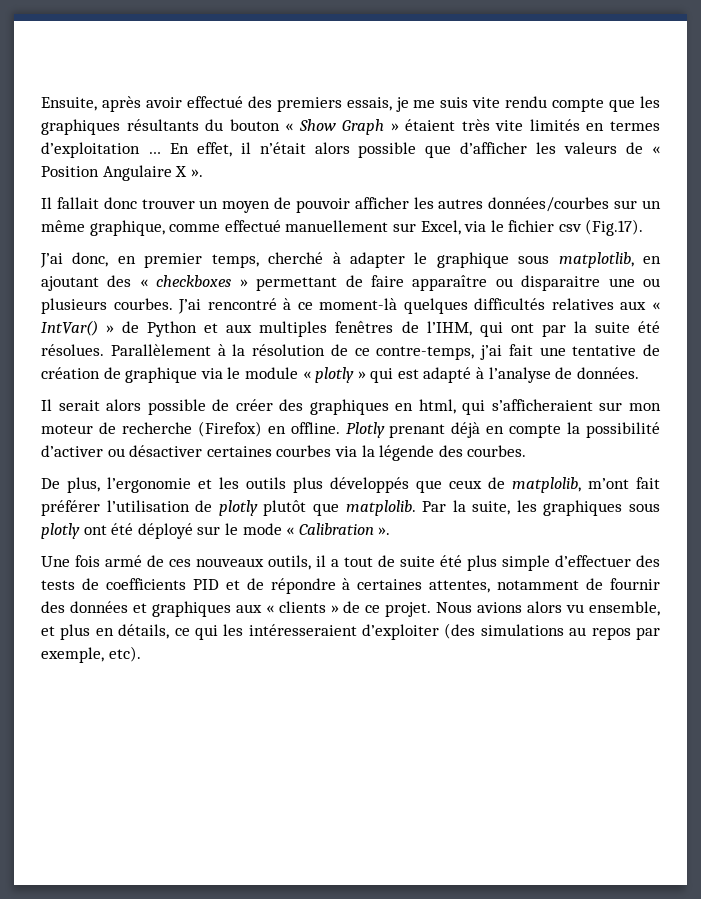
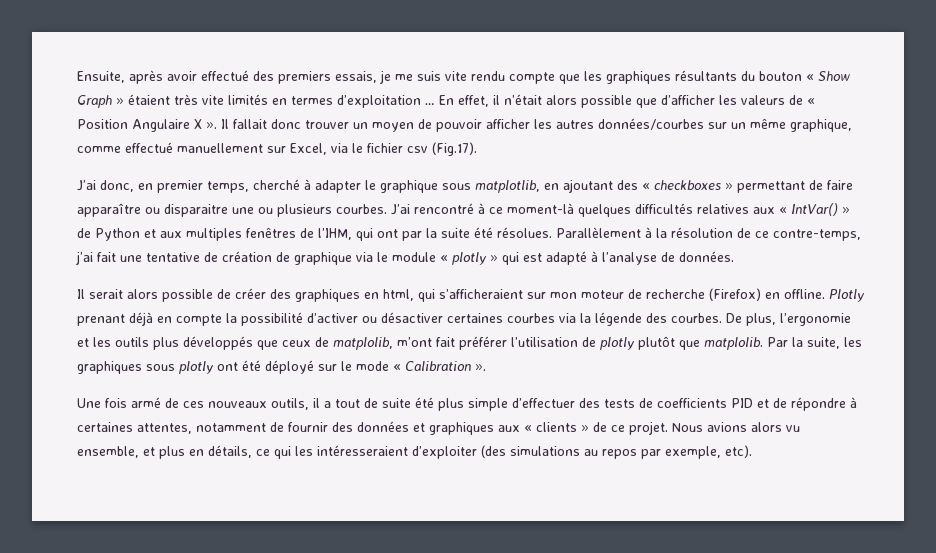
- En effet, il n’était alors possible que d’afficher les valeurs de « Position Angulaire X ».
- Il fallait donc trouver un moyen de pouvoir afficher les autres données/courbes sur un même graphique, comme effectué manuellement sur Excel, via le fichier csv (Fig.17).
+ En effet, il n’était alors possible que d’afficher les valeurs de « Position Angulaire X ». Il fallait donc trouver un moyen de pouvoir afficher les autres données/courbes sur un même graphique, comme effectué manuellement sur Excel, via le fichier csv (Fig.17).
- Plotly prenant déjà en compte la possibilité d’activer ou désactiver certaines courbes via la légende des courbes.
- De plus, l’ergonomie et les outils plus développés que ceux de matplolib, m’ont fait préférer l’utilisation de plotly plutôt que matplolib.
+ Plotly prenant déjà en compte la possibilité d’activer ou désactiver certaines courbes via la légende des courbes. De plus, l’ergonomie et les outils plus développés que ceux de matplolib, m’ont fait préférer l’utilisation de plotly plutôt que matplolib.

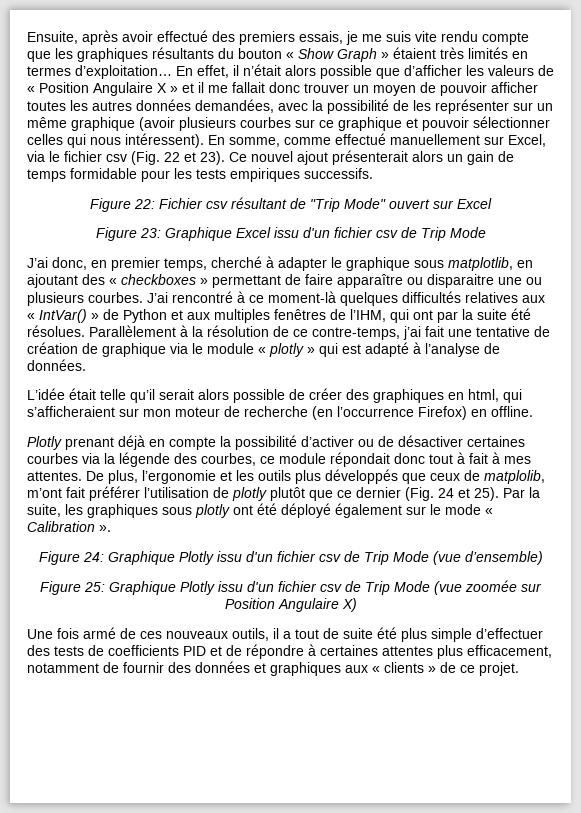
- Ensuite, après avoir effectué des premiers essais, je me suis vite rendu compte que les graphiques résultants du bouton « Show Graph » étaient très vite limités en termes d’exploitation …
+ Ensuite, après avoir effectué des premiers essais, je me suis vite rendu compte que les graphiques résultants du bouton « Show Graph » étaient très limités en termes d’exploitation…
- En effet, il n’était alors possible que d’afficher les valeurs de « Position Angulaire X ». Il fallait donc trouver un moyen de pouvoir afficher les autres données/courbes sur un même graphique, comme effectué manuellement sur Excel, via le fichier csv (Fig.17).
+ En effet, il n’était alors possible que d’afficher les valeurs de « Position Angulaire X » et il me fallait donc trouver un moyen de pouvoir afficher toutes les autres données demandées, avec la possibilité de les représenter sur un même graphique (avoir plusieurs courbes sur ce graphique et pouvoir sélectionner celles qui nous intéressent). En somme, comme effectué manuellement sur Excel, via le fichier csv (Fig. 22 et 23). Ce nouvel ajout présenterait alors un gain de temps formidable pour les tests empiriques successifs.
+ Figure 22: Fichier csv résultant de "Trip Mode" ouvert sur Excel
+ Figure 23: Graphique Excel issu d'un fichier csv de Trip Mode
- Il serait alors possible de créer des graphiques en html, qui s’afficheraient sur mon moteur de recherche (Firefox) en offline. Plotly prenant déjà en compte la possibilité d’activer ou désactiver certaines courbes via la légende des courbes.
+ L’idée était telle qu’il serait alors possible de créer des graphiques en html, qui s’afficheraient sur mon moteur de recherche (en l’occurrence Firefox) en offline.
+ Plotly prenant déjà en compte la possibilité d’activer ou de désactiver certaines courbes via la légende des courbes, ce module répondait donc tout à fait à mes attentes.
- De plus, l’ergonomie et les outils plus développés que ceux de matplolib, m’ont fait préférer l’utilisation de plotly plutôt que matplolib.
+ De plus, l’ergonomie et les outils plus développés que ceux de matplolib, m’ont fait préférer l’utilisation de plotly plutôt que ce dernier (Fig. 24 et 25).
- Par la suite, les graphiques sous plotly ont été déployé sur le mode « Calibration ».
+ Par la suite, les graphiques sous plotly ont été déployé également sur le mode « Calibration ».
+ Figure 24: Graphique Plotly issu d'un fichier csv de Trip Mode (vue d’ensemble)
+ Figure 25: Graphique Plotly issu d'un fichier csv de Trip Mode (vue zoomée sur Position Angulaire X)
- Une fois armé de ces nouveaux outils, il a tout de suite été plus simple d’effectuer des tests de coefficients PID et de répondre à certaines attentes, notamment de fournir des données et graphiques aux « clients » de ce projet. Nous avions alors vu ensemble, et plus en détails, ce qui les intéresseraient d’exploiter (des simulations au repos par exemple, etc).
+ Une fois armé de ces nouveaux outils, il a tout de suite été plus simple d’effectuer des tests de coefficients PID et de répondre à certaines attentes plus efficacement, notamment de fournir des données et graphiques aux « clients » de ce projet.

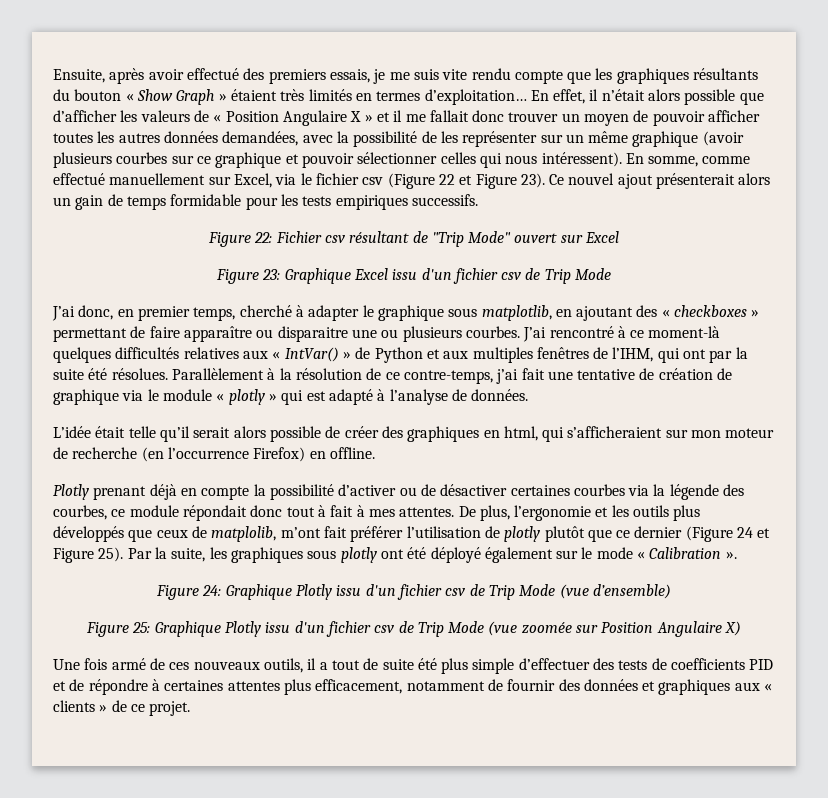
- En somme, comme effectué manuellement sur Excel, via le fichier csv (Fig. 22 et 23).
+ En somme, comme effectué manuellement sur Excel, via le fichier csv (Figure 22 et Figure 23).
- De plus, l’ergonomie et les outils plus développés que ceux de matplolib, m’ont fait préférer l’utilisation de plotly plutôt que ce dernier (Fig. 24 et 25).
+ De plus, l’ergonomie et les outils plus développés que ceux de matplolib, m’ont fait préférer l’utilisation de plotly plutôt que ce dernier (Figure 24 et Figure 25).

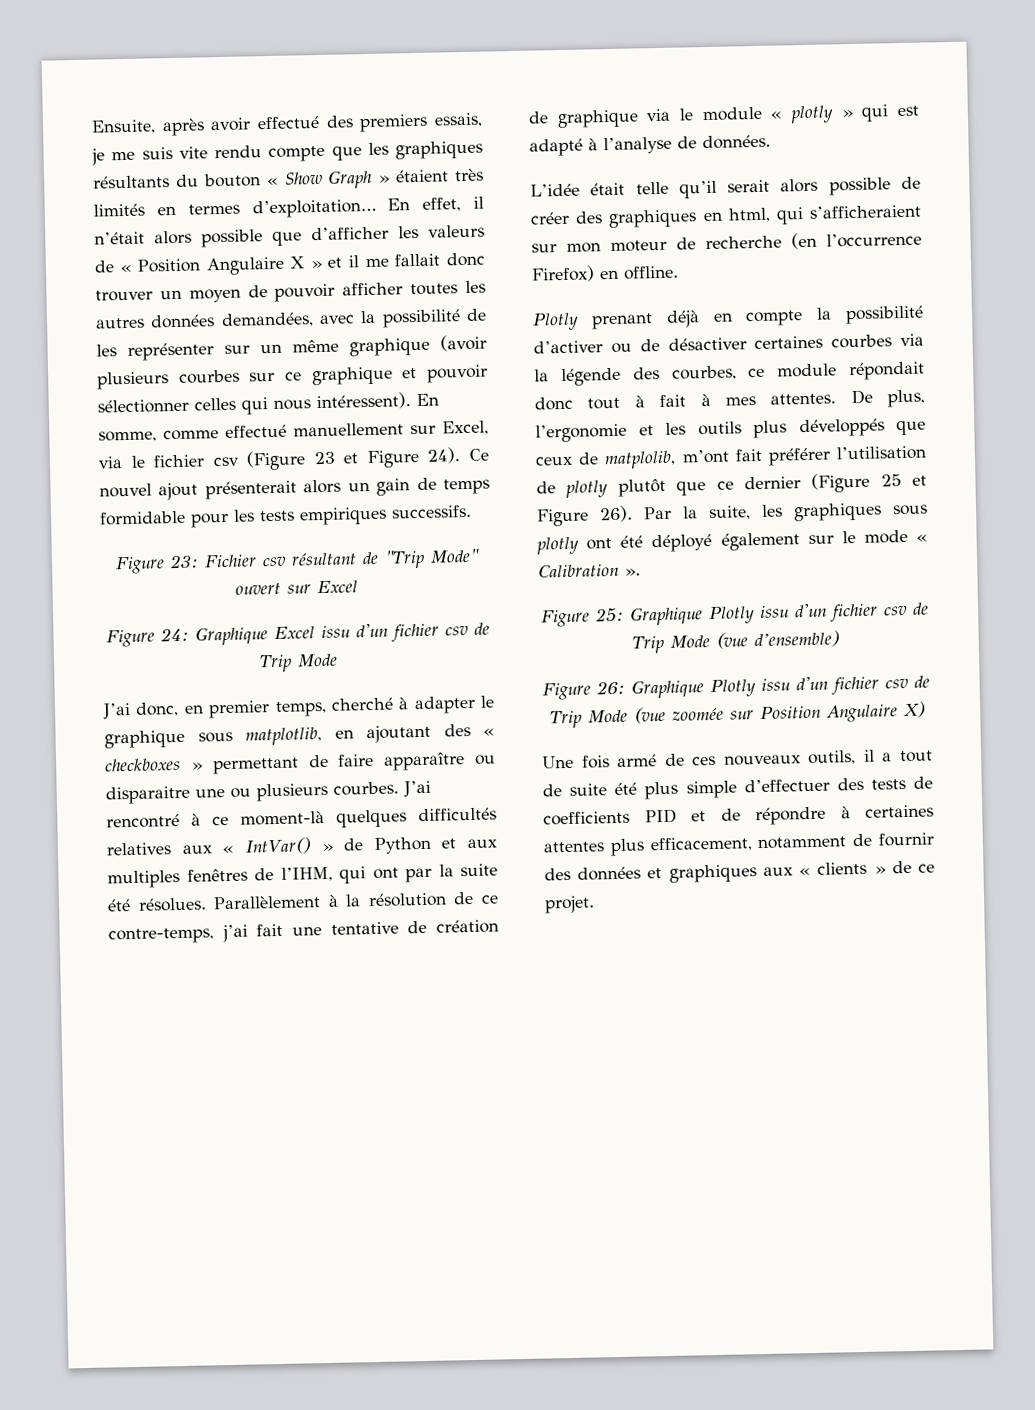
- En somme, comme effectué manuellement sur Excel, via le fichier csv (Figure 22 et Figure 23).
+ En somme, comme effectué manuellement sur Excel, via le fichier csv (Figure 23 et Figure 24).
- Figure 22: Fichier csv résultant de "Trip Mode" ouvert sur Excel
+ Figure 23: Fichier csv résultant de "Trip Mode" ouvert sur Excel
- Figure 23: Graphique Excel issu d'un fichier csv de Trip Mode
+ Figure 24: Graphique Excel issu d'un fichier csv de Trip Mode
- De plus, l’ergonomie et les outils plus développés que ceux de matplolib, m’ont fait préférer l’utilisation de plotly plutôt que ce dernier (Figure 24 et Figure 25).
+ De plus, l’ergonomie et les outils plus développés que ceux de matplolib, m’ont fait préférer l’utilisation de plotly plutôt que ce dernier (Figure 25 et Figure 26).
- Figure 24: Graphique Plotly issu d'un fichier csv de Trip Mode (vue d’ensemble)
+ Figure 25: Graphique Plotly issu d'un fichier csv de Trip Mode (vue d’ensemble)
- Figure 25: Graphique Plotly issu d'un fichier csv de Trip Mode (vue zoomée sur Position Angulaire X)
+ Figure 26: Graphique Plotly issu d'un fichier csv de Trip Mode (vue zoomée sur Position Angulaire X)

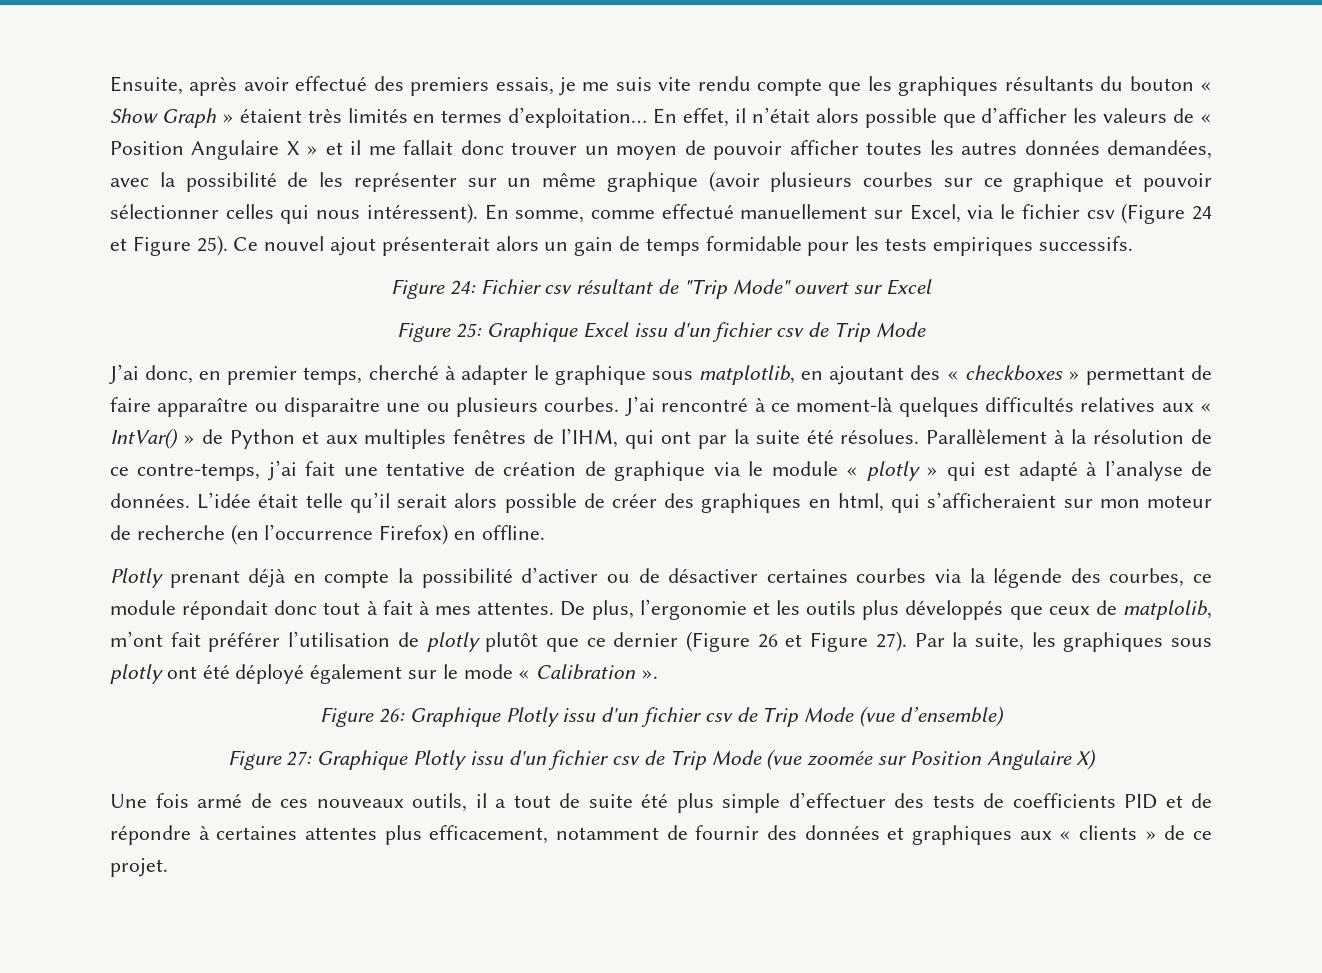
- En somme, comme effectué manuellement sur Excel, via le fichier csv (Figure 23 et Figure 24).
+ En somme, comme effectué manuellement sur Excel, via le fichier csv (Figure 24 et Figure 25).
- Figure 23: Fichier csv résultant de "Trip Mode" ouvert sur Excel
+ Figure 24: Fichier csv résultant de "Trip Mode" ouvert sur Excel
- Figure 24: Graphique Excel issu d'un fichier csv de Trip Mode
+ Figure 25: Graphique Excel issu d'un fichier csv de Trip Mode
- Parallèlement à la résolution de ce contre-temps, j’ai fait une tentative de création de graphique via le module « plotly » qui est adapté à l’analyse de données.
- L’idée était telle qu’il serait alors possible de créer des graphiques en html, qui s’afficheraient sur mon moteur de recherche (en l’occurrence Firefox) en offline.
+ Parallèlement à la résolution de ce contre-temps, j’ai fait une tentative de création de graphique via le module « plotly » qui est adapté à l’analyse de données. L’idée était telle qu’il serait alors possible de créer des graphiques en html, qui s’afficheraient sur mon moteur de recherche (en l’occurrence Firefox) en offline.
- De plus, l’ergonomie et les outils plus développés que ceux de matplolib, m’ont fait préférer l’utilisation de plotly plutôt que ce dernier (Figure 25 et Figure 26).
+ De plus, l’ergonomie et les outils plus développés que ceux de matplolib, m’ont fait préférer l’utilisation de plotly plutôt que ce dernier (Figure 26 et Figure 27).
- Figure 25: Graphique Plotly issu d'un fichier csv de Trip Mode (vue d’ensemble)
+ Figure 26: Graphique Plotly issu d'un fichier csv de Trip Mode (vue d’ensemble)
- Figure 26: Graphique Plotly issu d'un fichier csv de Trip Mode (vue zoomée sur Position Angulaire X)
+ Figure 27: Graphique Plotly issu d'un fichier csv de Trip Mode (vue zoomée sur Position Angulaire X)

